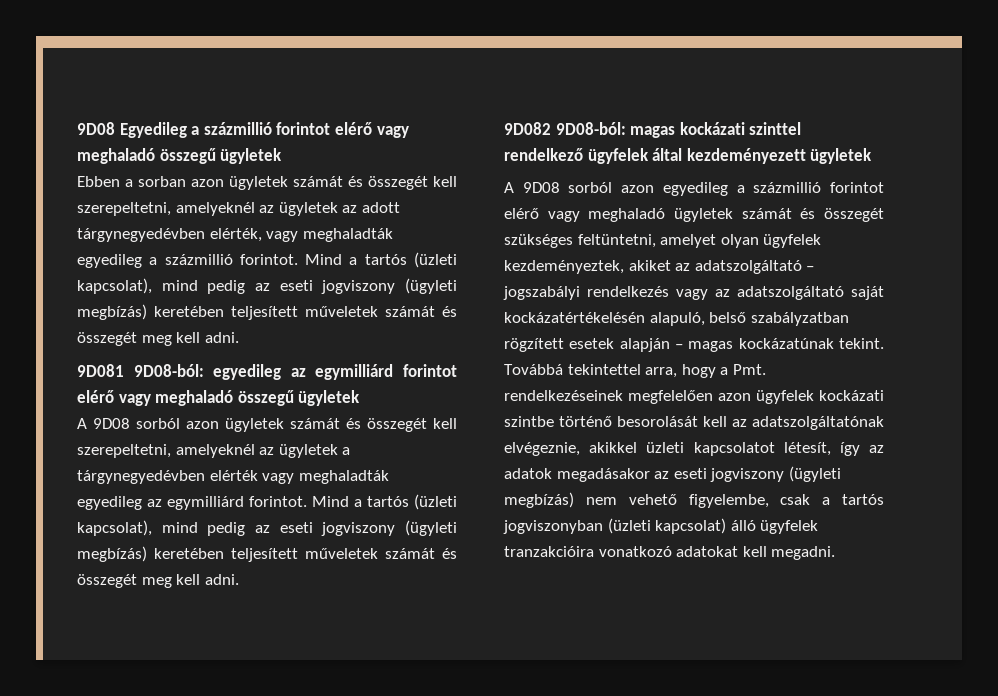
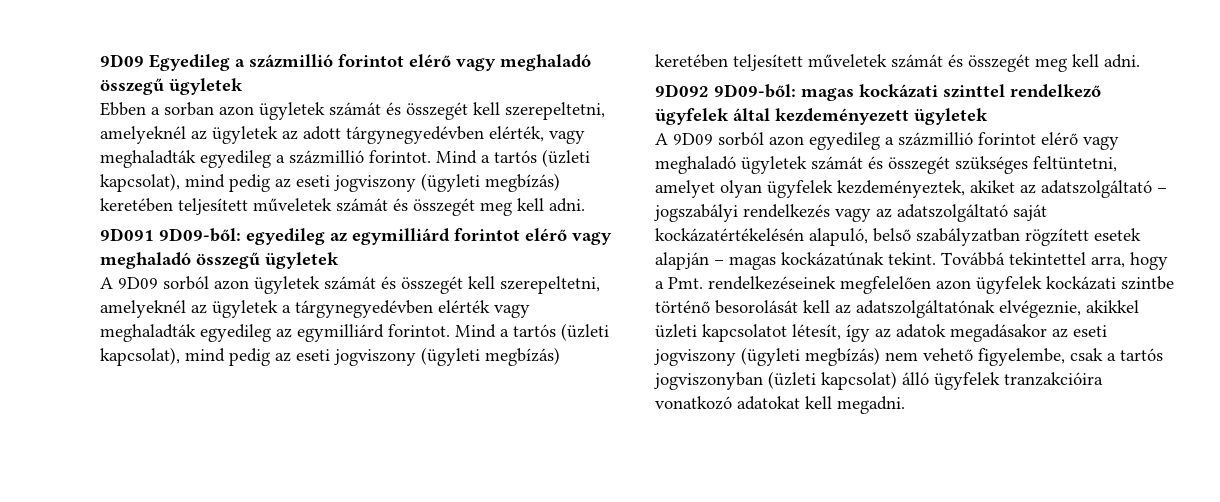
- 9D08 Egyedileg a százmillió forintot elérő vagy meghaladó összegű ügyletek
+ 9D09 Egyedileg a százmillió forintot elérő vagy meghaladó összegű ügyletek
- 9D081 9D08-ból: egyedileg az egymilliárd forintot elérő vagy meghaladó összegű ügyletek
+ 9D091 9D09-ből: egyedileg az egymilliárd forintot elérő vagy meghaladó összegű ügyletek
- A 9D08 sorból azon ügyletek számát és összegét kell szerepeltetni, amelyeknél az ügyletek a tárgynegyedévben elérték vagy meghaladták egyedileg az egymilliárd forintot.
+ A 9D09 sorból azon ügyletek számát és összegét kell szerepeltetni, amelyeknél az ügyletek a tárgynegyedévben elérték vagy meghaladták egyedileg az egymilliárd forintot.
- 9D082 9D08-ból: magas kockázati szinttel rendelkező ügyfelek által kezdeményezett ügyletek
+ 9D092 9D09-ből: magas kockázati szinttel rendelkező ügyfelek által kezdeményezett ügyletek
- A 9D08 sorból azon egyedileg a százmillió forintot elérő vagy meghaladó ügyletek számát és összegét szükséges feltüntetni, amelyet olyan ügyfelek kezdeményeztek, akiket az adatszolgáltató – jogszabályi rendelkezés vagy az adatszolgáltató saját kockázatértékelésén alapuló, belső szabályzatban rögzített esetek alapján – magas kockázatúnak tekint.
+ A 9D09 sorból azon egyedileg a százmillió forintot elérő vagy meghaladó ügyletek számát és összegét szükséges feltüntetni, amelyet olyan ügyfelek kezdeményeztek, akiket az adatszolgáltató – jogszabályi rendelkezés vagy az adatszolgáltató saját kockázatértékelésén alapuló, belső szabályzatban rögzített esetek alapján – magas kockázatúnak tekint.

